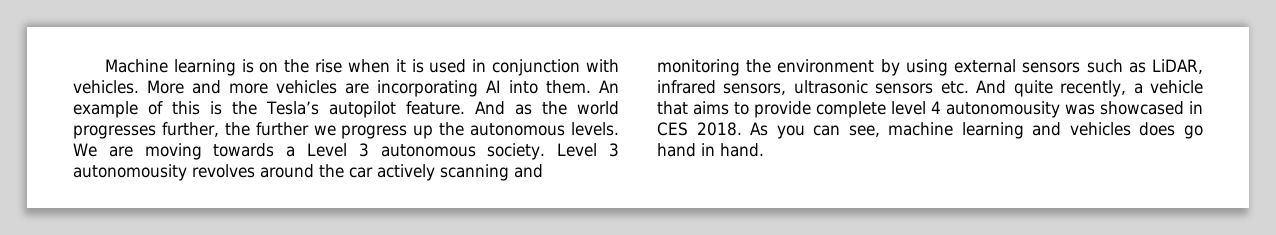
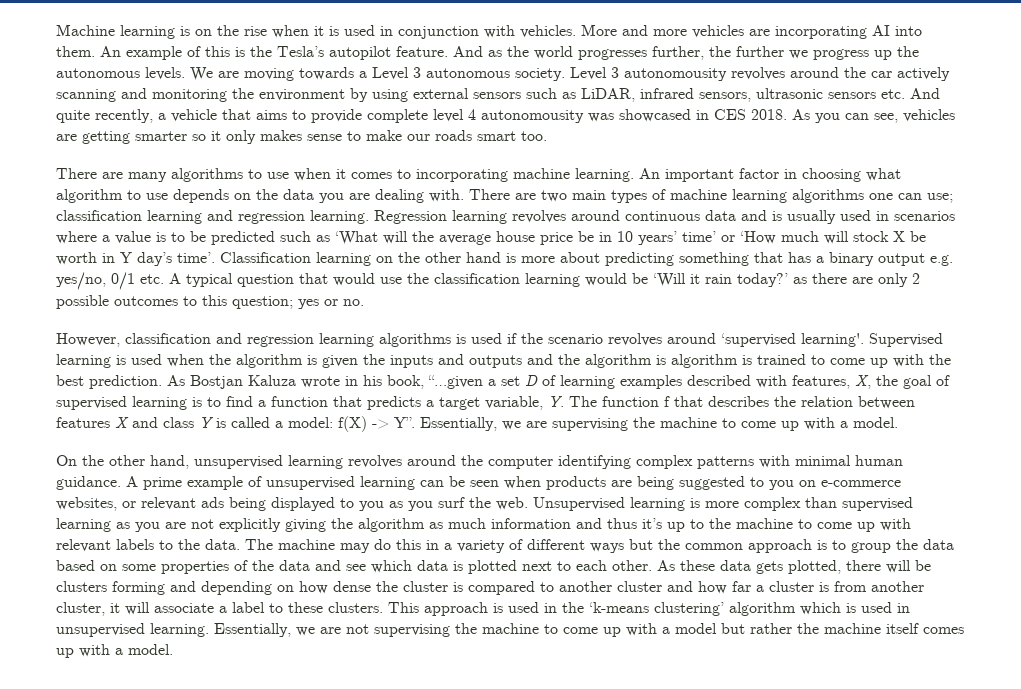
- As you can see, machine learning and vehicles does go hand in hand.
+ As you can see, vehicles are getting smarter so it only makes sense to make our roads smart too.
+ There are many algorithms to use when it comes to incorporating machine learning. An important factor in choosing what algorithm to use depends on the data you are dealing with. There are two main types of machine learning algorithms one can use; classification learning and regression learning. Regression learning revolves around continuous data and is usually used in scenarios where a value is to be predicted such as ‘What will the average house price be in 10 years’ time’ or ‘How much will stock X be worth in Y day’s time’. Classification learning on the other hand is more about predicting something that has a binary output e.g. yes/no, 0/1 etc. A typical question that would use the classification learning would be ‘Will it rain today?’ as there are only 2 possible outcomes to this question; yes or no.
+ However, classification and regression learning algorithms is used if the scenario revolves around ‘supervised learning'. Supervised learning is used when the algorithm is given the inputs and outputs and the algorithm is algorithm is trained to come up with the best prediction. As Bostjan Kaluza wrote in his book, “…given a set D of learning examples described with features, X, the goal of supervised learning is to find a function that predicts a target variable, Y. The function f that describes the relation between features X and class Y is called a model: f(X) -> Y”. Essentially, we are supervising the machine to come up with a model.
+ On the other hand, unsupervised learning revolves around the computer identifying complex patterns with minimal human guidance. A prime example of unsupervised learning can be seen when products are being suggested to you on e-commerce websites, or relevant ads being displayed to you as you surf the web. Unsupervised learning is more complex than supervised learning as you are not explicitly giving the algorithm as much information and thus it’s up to the machine to come up with relevant labels to the data. The machine may do this in a variety of different ways but the common approach is to group the data based on some properties of the data and see which data is plotted next to each other. As these data gets plotted, there will be clusters forming and depending on how dense the cluster is compared to another cluster and how far a cluster is from another cluster, it will associate a label to these clusters. This approach is used in the ‘k-means clustering’ algorithm which is used in unsupervised learning. Essentially, we are not supervising the machine to come up with a model but rather the machine itself comes up with a model.

